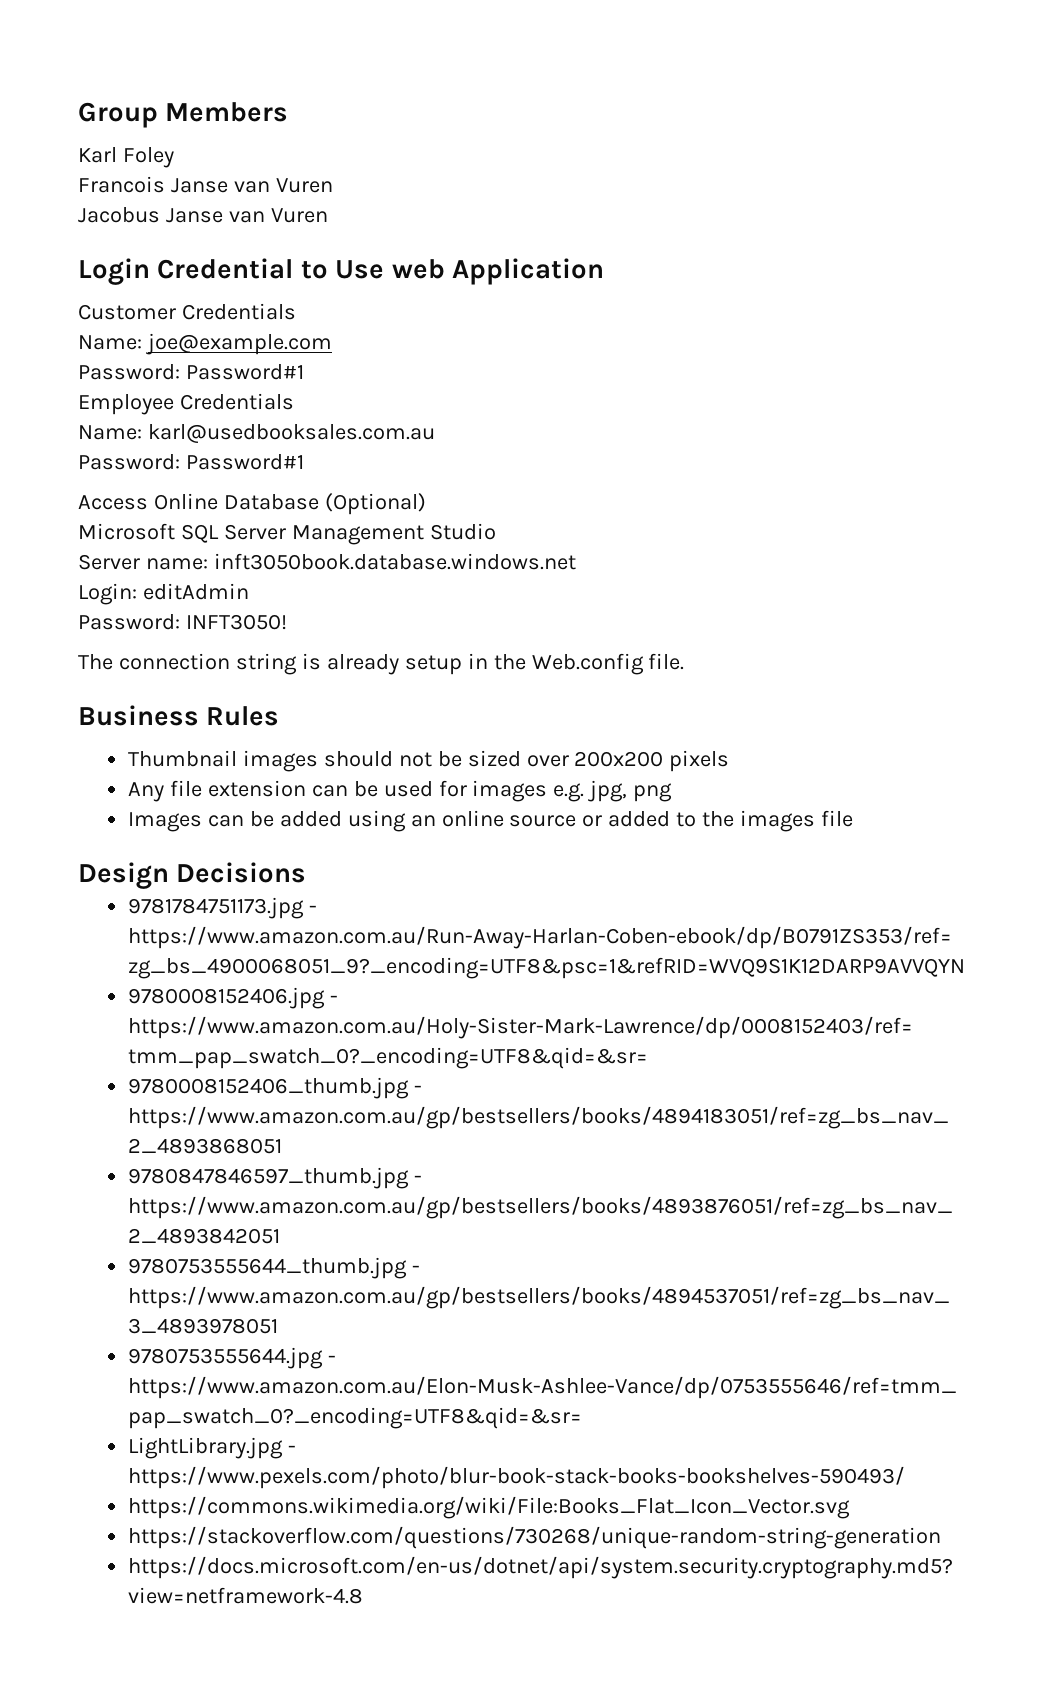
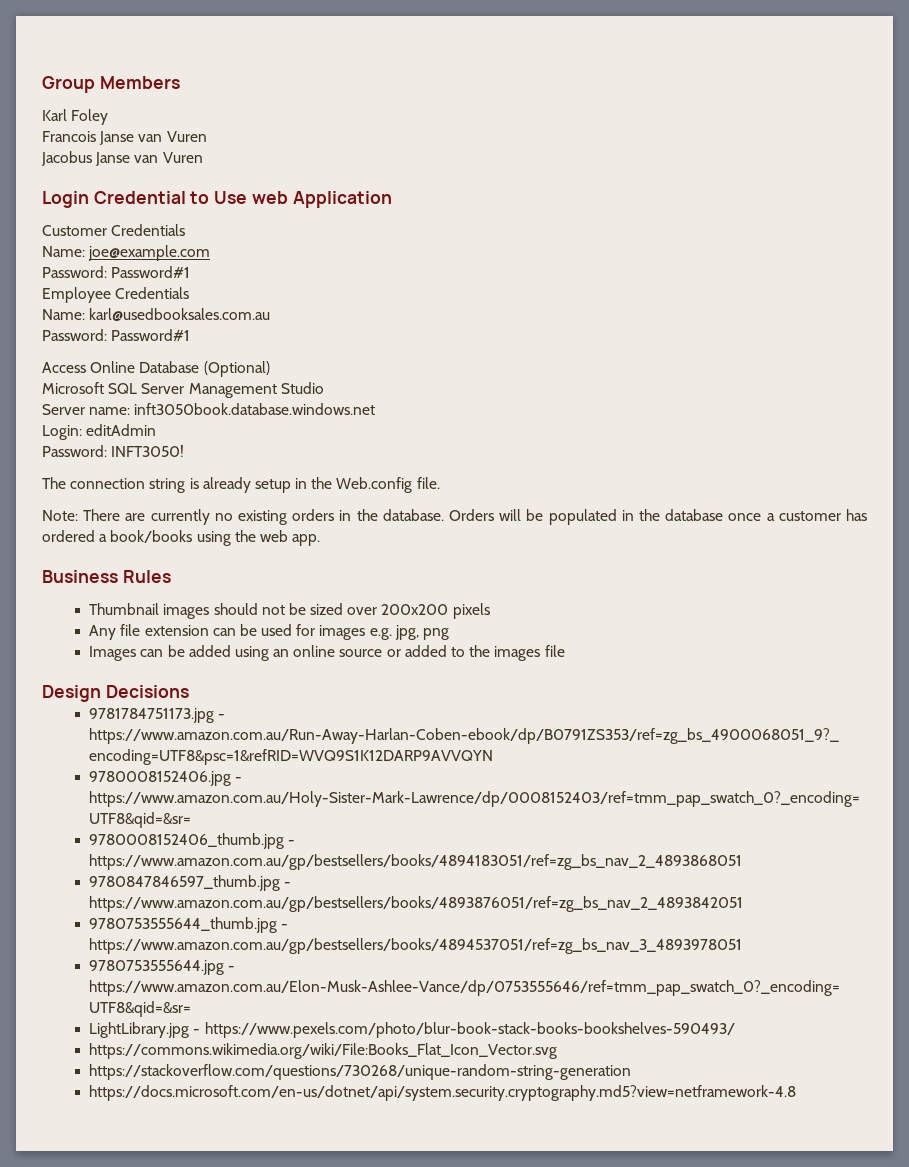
+ Note: There are currently no existing orders in the database. Orders will be populated in the database once a customer has ordered a book/books using the web app.

